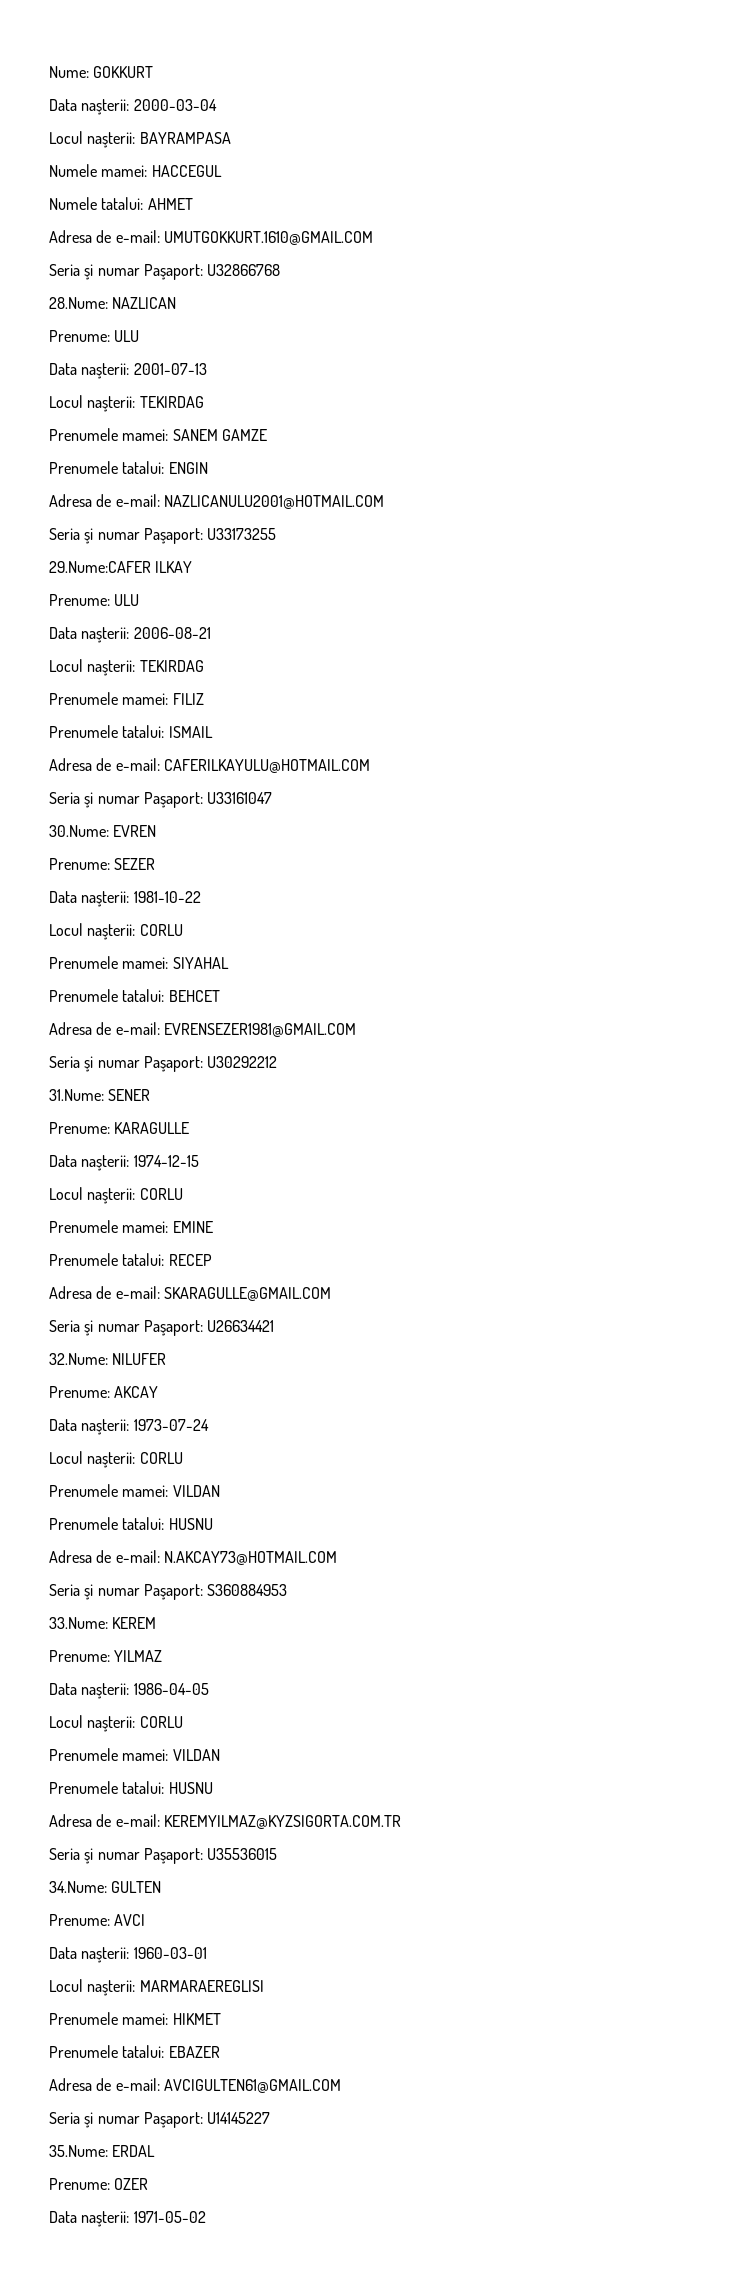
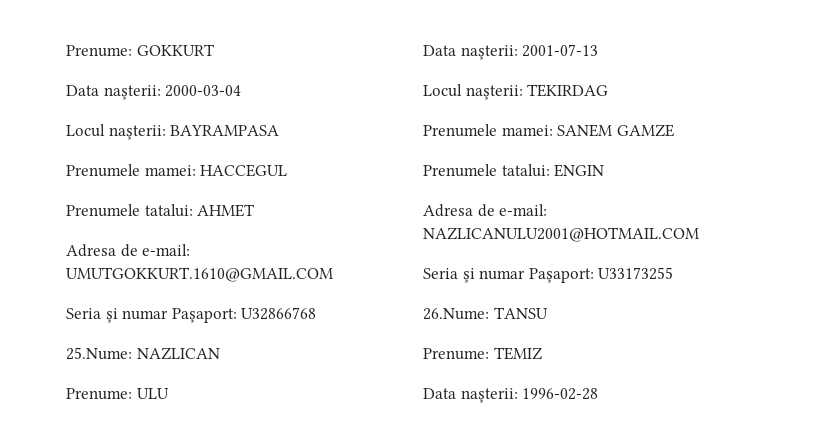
- Nume: GOKKURT
+ Prenume: GOKKURT
- Numele mamei: HACCEGUL
+ Prenumele mamei: HACCEGUL
- Numele tatalui: AHMET
+ Prenumele tatalui: AHMET
- 28.Nume: NAZLICAN
+ 25.Nume: NAZLICAN
- 29.Nume:CAFER ILKAY
- Prenume: ULU
- Data naşterii: 2006-08-21
- Locul naşterii: TEKIRDAG
- Prenumele mamei: FILIZ
- Prenumele tatalui: ISMAIL
- Adresa de e-mail: CAFERILKAYULU@HOTMAIL.COM
- Seria şi numar Paşaport: U33161047
- 30.Nume: EVREN
- Prenume: SEZER
- Data naşterii: 1981-10-22
- Locul naşterii: CORLU
- Prenumele mamei: SIYAHAL
- Prenumele tatalui: BEHCET
- Adresa de e-mail: EVRENSEZER1981@GMAIL.COM
- Seria şi numar Paşaport: U30292212
- 31.Nume: SENER
- Prenume: KARAGULLE
- Data naşterii: 1974-12-15
- Locul naşterii: CORLU
- Prenumele mamei: EMINE
- Prenumele tatalui: RECEP
- Adresa de e-mail: SKARAGULLE@GMAIL.COM
- Seria şi numar Paşaport: U26634421
- 32.Nume: NILUFER
- Prenume: AKCAY
- Data naşterii: 1973-07-24
- Locul naşterii: CORLU
- Prenumele mamei: VILDAN
- Prenumele tatalui: HUSNU
- Adresa de e-mail: N.AKCAY73@HOTMAIL.COM
- Seria şi numar Paşaport: S360884953
- 33.Nume: KEREM
- Prenume: YILMAZ
- Data naşterii: 1986-04-05
- Locul naşterii: CORLU
- Prenumele mamei: VILDAN
- Prenumele tatalui: HUSNU
- Adresa de e-mail: KEREMYILMAZ@KYZSIGORTA.COM.TR
- Seria şi numar Paşaport: U35536015
- 34.Nume: GULTEN
- Prenume: AVCI
- Data naşterii: 1960-03-01
- Locul naşterii: MARMARAEREGLISI
- Prenumele mamei: HIKMET
- Prenumele tatalui: EBAZER
- Adresa de e-mail: AVCIGULTEN61@GMAIL.COM
- Seria şi numar Paşaport: U14145227
- 35.Nume: ERDAL
- Prenume: OZER
- Data naşterii: 1971-05-02
+ 26.Nume: TANSU
+ Prenume: TEMIZ
+ Data naşterii: 1996-02-28

